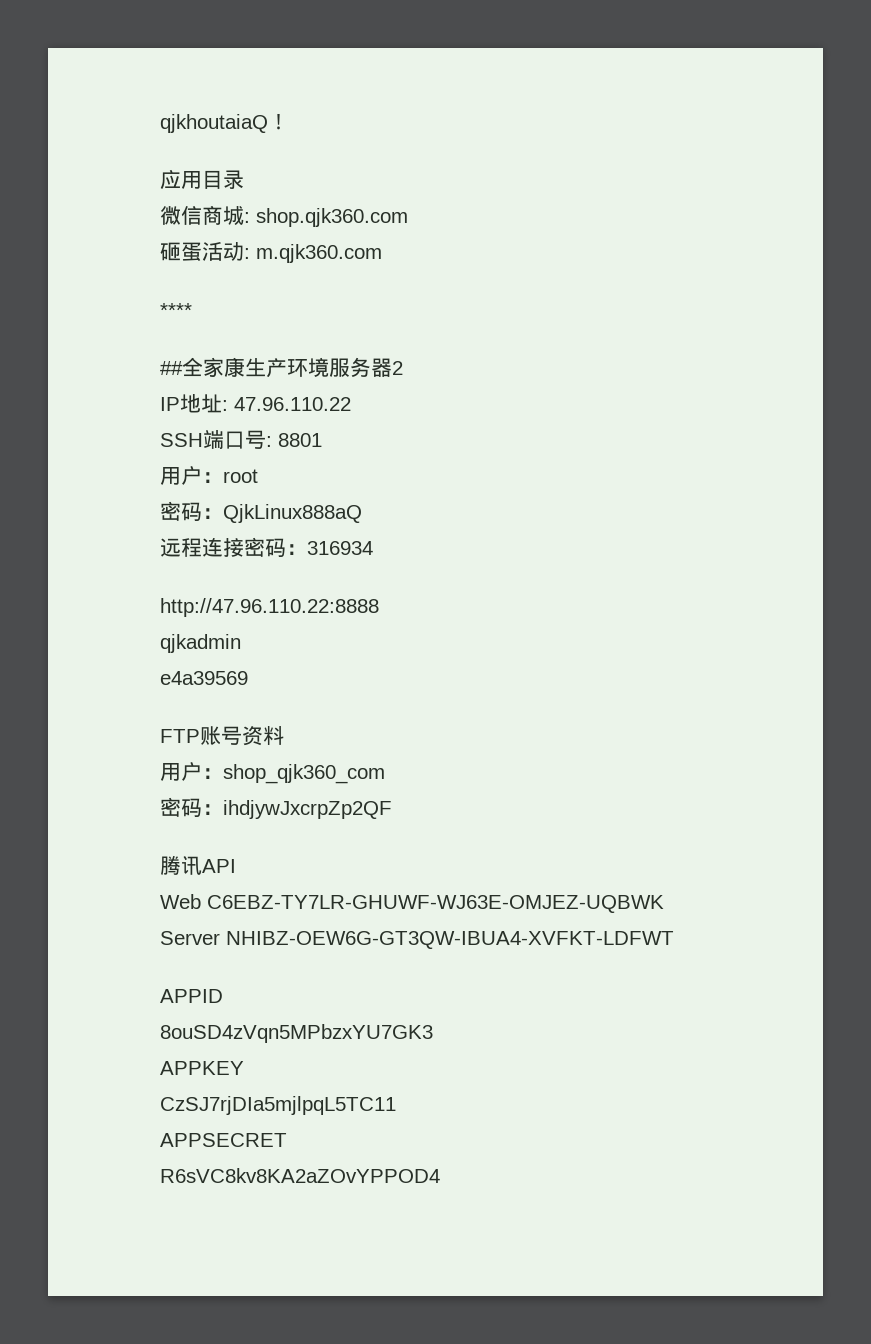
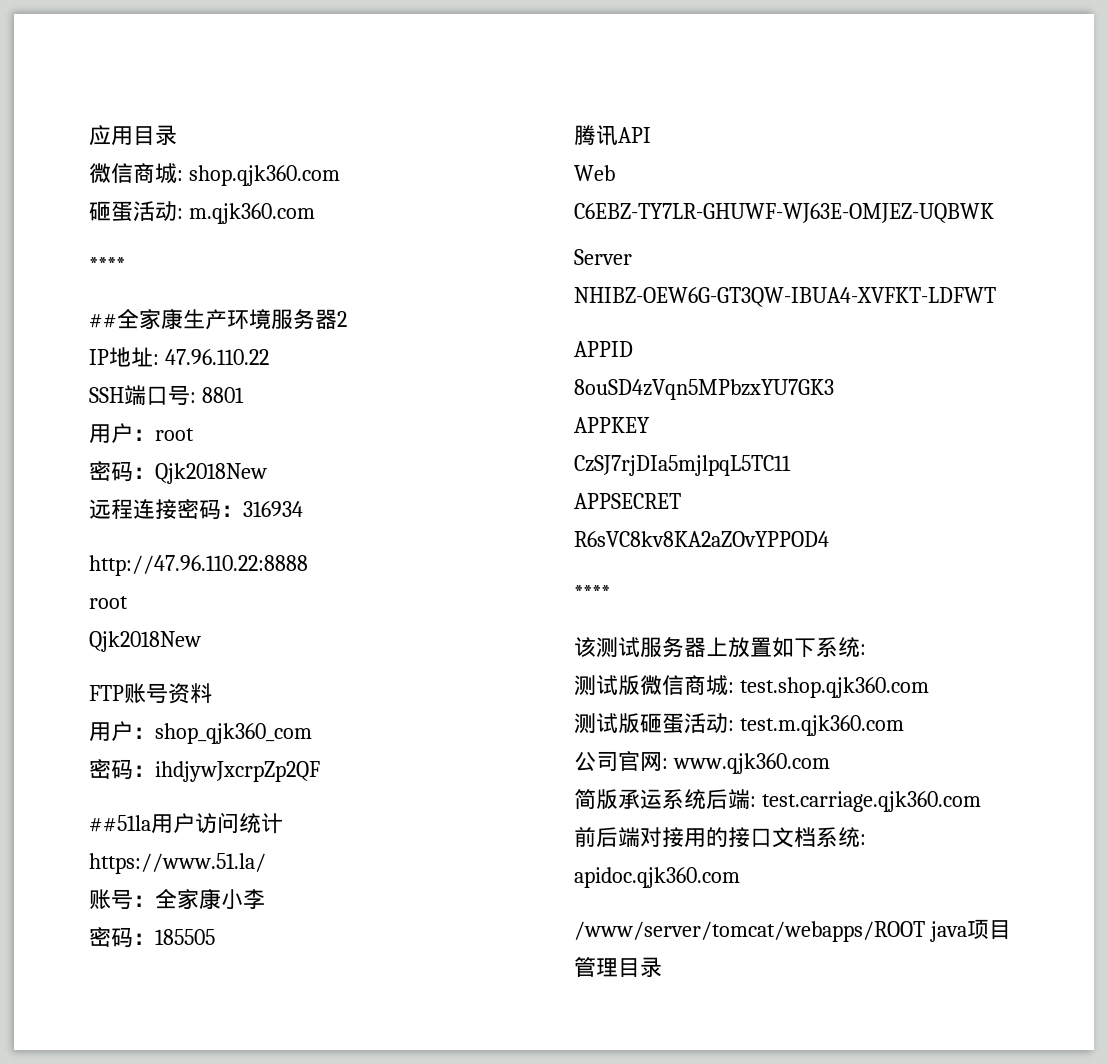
- qjkhoutaiaQ！
- 密码：QjkLinux888aQ
+ 密码：Qjk2018New
  http://47.96.110.22:8888
- qjkadmin
- e4a39569
+ root
+ Qjk2018New
+ ##51la用户访问统计
+ https://www.51.la/
+ 账号：全家康小李
+ 密码：185505
  R6sVC8kv8KA2aZOvYPPOD4
+ ****
+ 该测试服务器上放置如下系统:
+ 测试版微信商城: test.shop.qjk360.com
+ 测试版砸蛋活动: test.m.qjk360.com
+ 公司官网: www.qjk360.com
+ 简版承运系统后端: test.carriage.qjk360.com
+ 前后端对接用的接口文档系统: apidoc.qjk360.com
+ /www/server/tomcat/webapps/ROOT java项目管理目录

